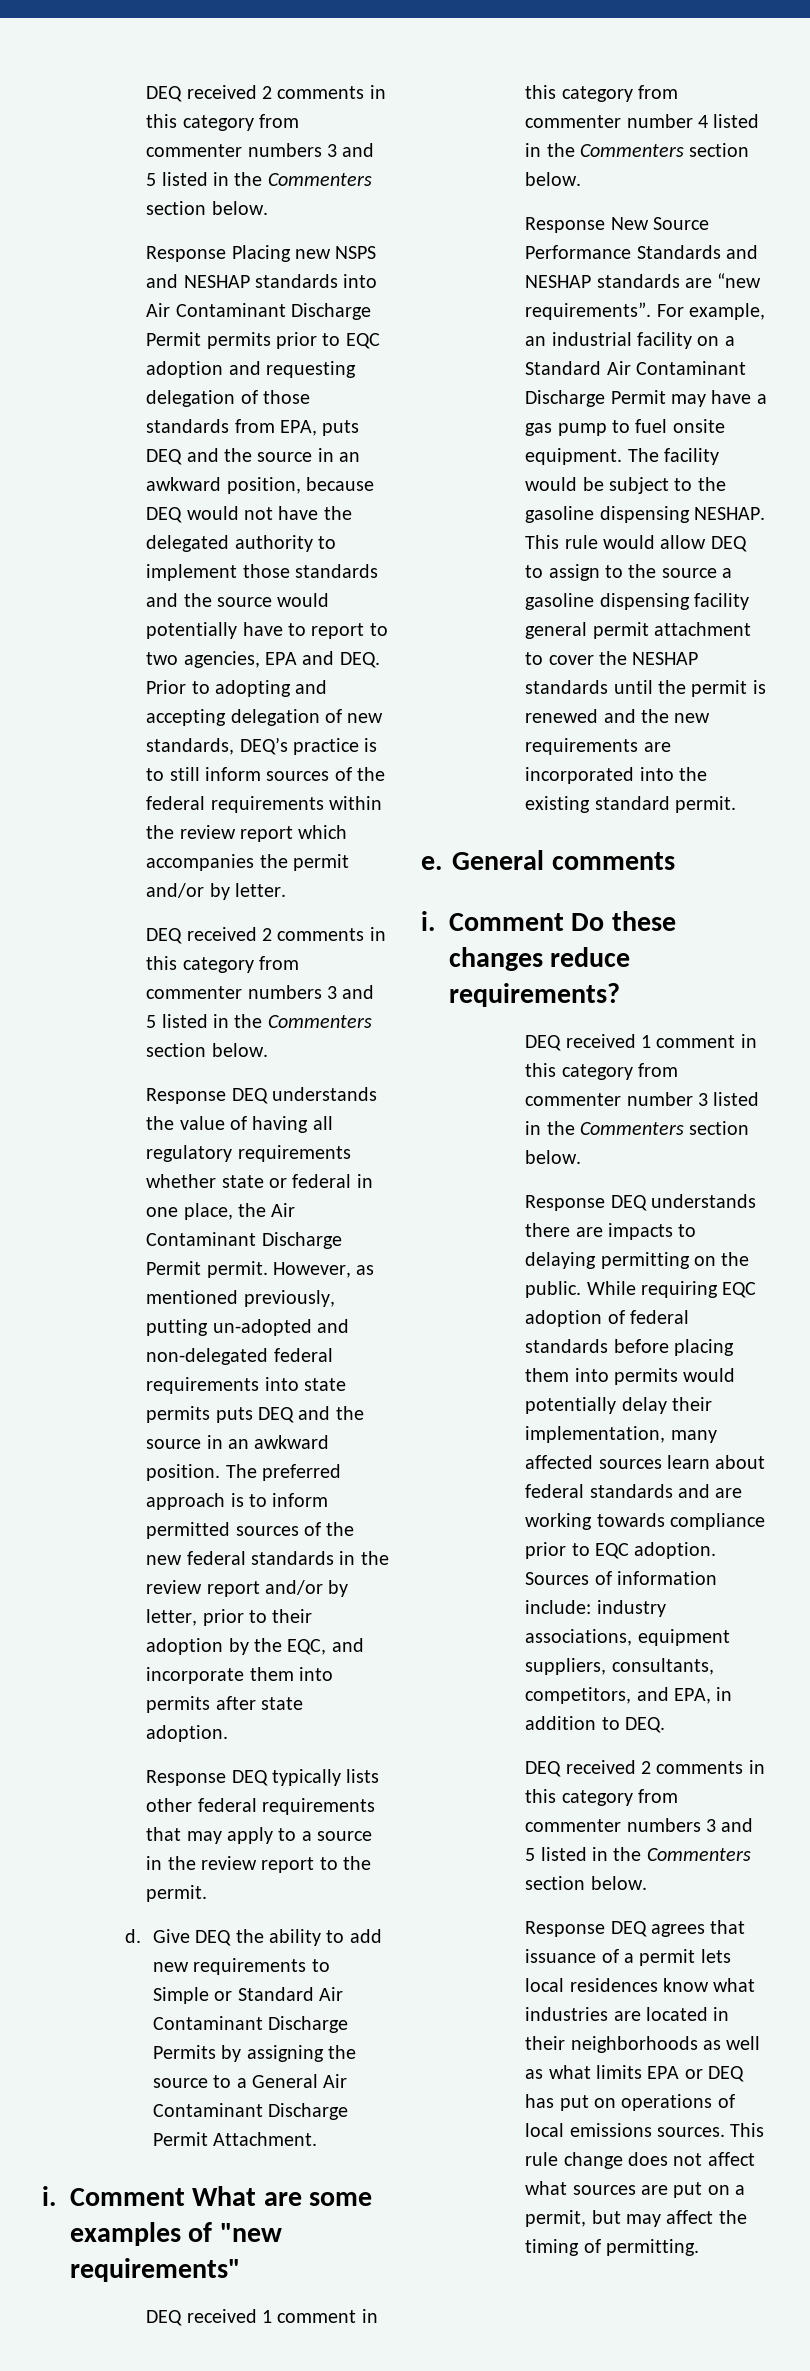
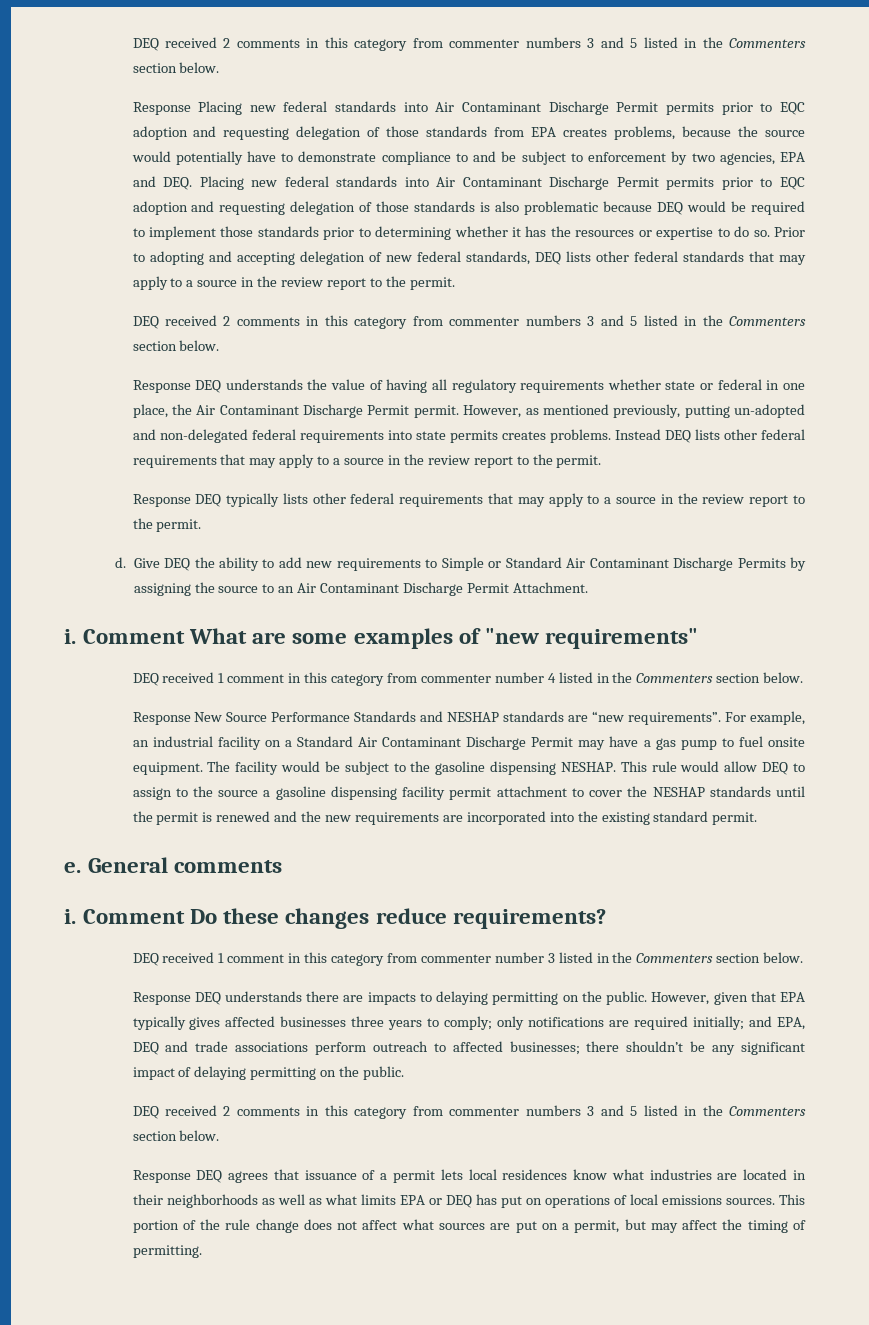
- Response Placing new NSPS and NESHAP standards into Air Contaminant Discharge Permit permits prior to EQC adoption and requesting delegation of those standards from EPA, puts DEQ and the source in an awkward position, because DEQ would not have the delegated authority to implement those standards and the source would potentially have to report to two agencies, EPA and DEQ. Prior to adopting and accepting delegation of new standards, DEQ’s practice is to still inform sources of the federal requirements within the review report which accompanies the permit and/or by letter.
+ Response Placing new federal standards into Air Contaminant Discharge Permit permits prior to EQC adoption and requesting delegation of those standards from EPA creates problems, because the source would potentially have to demonstrate compliance to and be subject to enforcement by two agencies, EPA and DEQ. Placing new federal standards into Air Contaminant Discharge Permit permits prior to EQC adoption and requesting delegation of those standards is also problematic because DEQ would be required to implement those standards prior to determining whether it has the resources or expertise to do so. Prior to adopting and accepting delegation of new federal standards, DEQ lists other federal standards that may apply to a source in the review report to the permit.
- However, as mentioned previously, putting un-adopted and non-delegated federal requirements into state permits puts DEQ and the source in an awkward position. The preferred approach is to inform permitted sources of the new federal standards in the review report and/or by letter, prior to their adoption by the EQC, and incorporate them into permits after state adoption.
+ However, as mentioned previously, putting un-adopted and non-delegated federal requirements into state permits creates problems. Instead DEQ lists other federal requirements that may apply to a source in the review report to the permit.
- Give DEQ the ability to add new requirements to Simple or Standard Air Contaminant Discharge Permits by assigning the source to a General Air Contaminant Discharge Permit Attachment.
+ Give DEQ the ability to add new requirements to Simple or Standard Air Contaminant Discharge Permits by assigning the source to an Air Contaminant Discharge Permit Attachment.
- This rule would allow DEQ to assign to the source a gasoline dispensing facility general permit attachment to cover the NESHAP standards until the permit is renewed and the new requirements are incorporated into the existing standard permit.
+ This rule would allow DEQ to assign to the source a gasoline dispensing facility permit attachment to cover the NESHAP standards until the permit is renewed and the new requirements are incorporated into the existing standard permit.
- While requiring EQC adoption of federal standards before placing them into permits would potentially delay their implementation, many affected sources learn about federal standards and are working towards compliance prior to EQC adoption. Sources of information include: industry associations, equipment suppliers, consultants, competitors, and EPA, in addition to DEQ.
+ However, given that EPA typically gives affected businesses three years to comply; only notifications are required initially; and EPA, DEQ and trade associations perform outreach to affected businesses; there shouldn’t be any significant impact of delaying permitting on the public.
- This rule change does not affect what sources are put on a permit, but may affect the timing of permitting.
+ This portion of the rule change does not affect what sources are put on a permit, but may affect the timing of permitting.

